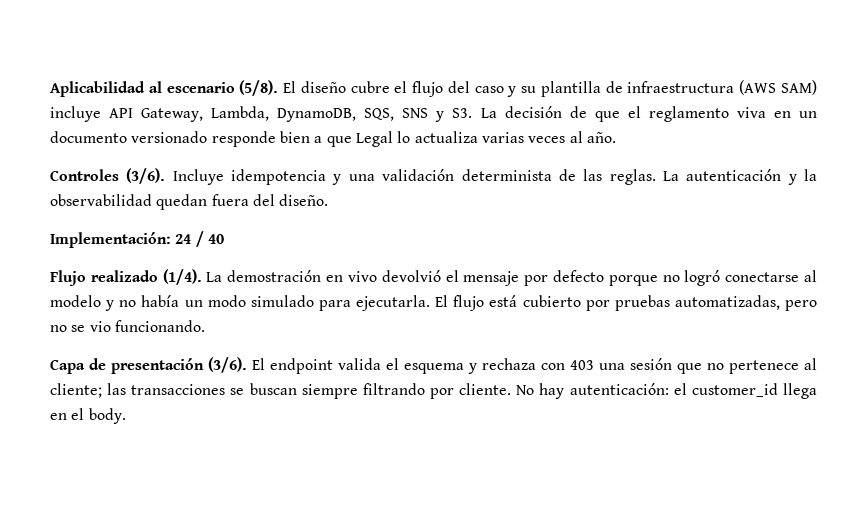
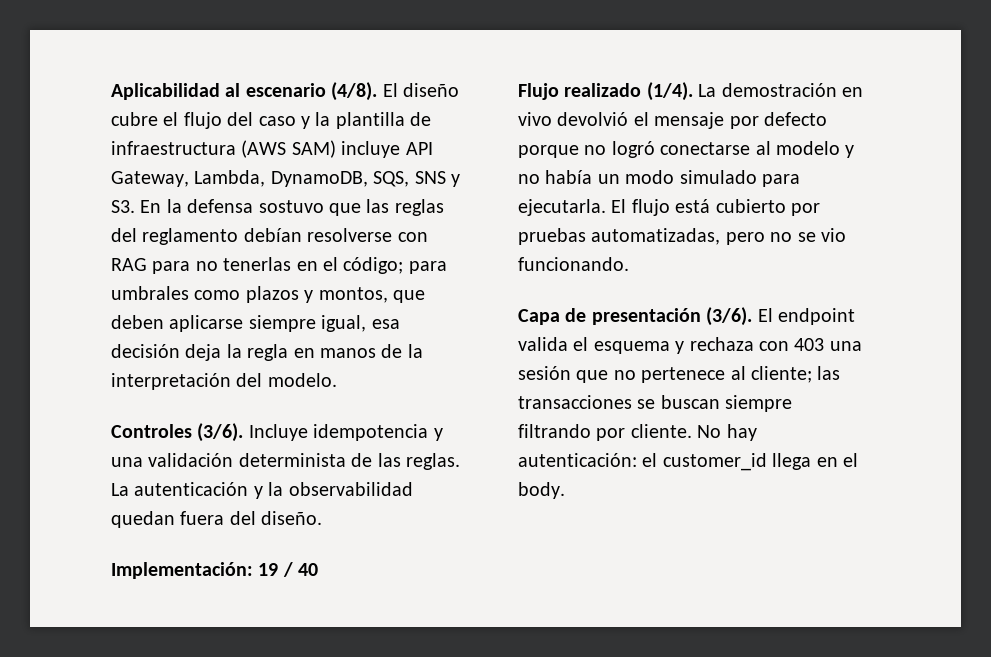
- Aplicabilidad al escenario (5/8).
+ Aplicabilidad al escenario (4/8).
- El diseño cubre el flujo del caso y su plantilla de infraestructura (AWS SAM) incluye API Gateway, Lambda, DynamoDB, SQS, SNS y S3. La decisión de que el reglamento viva en un documento versionado responde bien a que Legal lo actualiza varias veces al año.
+ El diseño cubre el flujo del caso y la plantilla de infraestructura (AWS SAM) incluye API Gateway, Lambda, DynamoDB, SQS, SNS y S3. En la defensa sostuvo que las reglas del reglamento debían resolverse con RAG para no tenerlas en el código; para umbrales como plazos y montos, que deben aplicarse siempre igual, esa decisión deja la regla en manos de la interpretación del modelo.
- Implementación: 24 / 40
+ Implementación: 19 / 40

